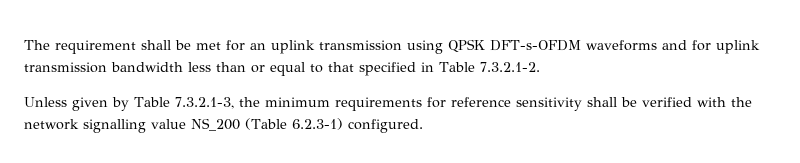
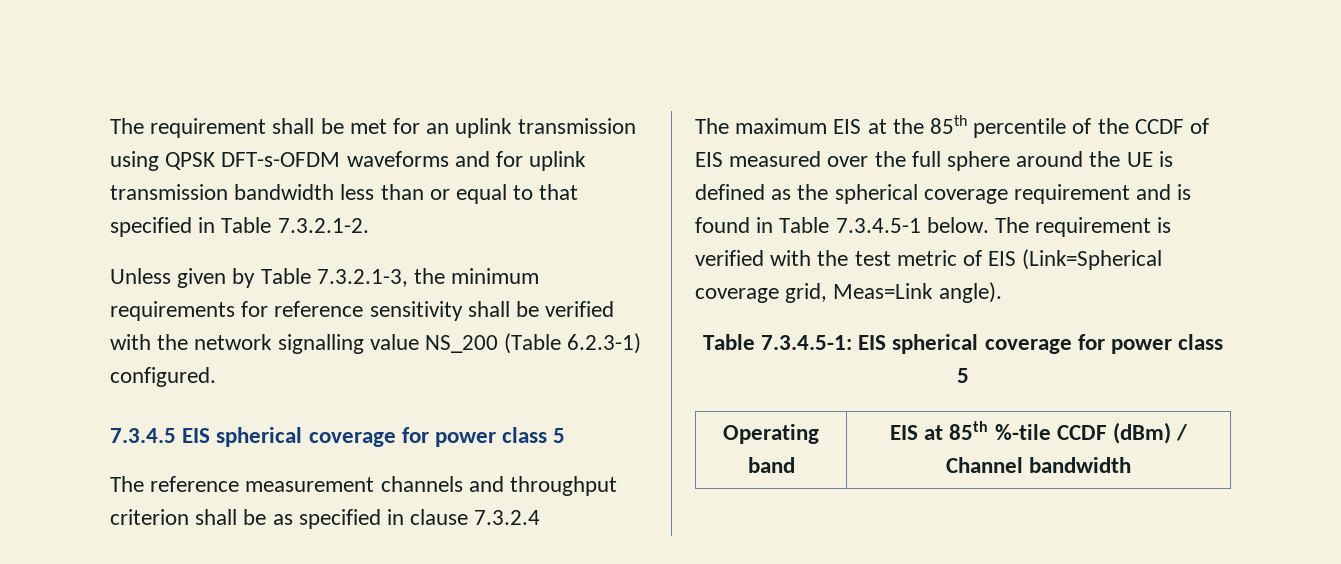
+ 7.3.4.5 EIS spherical coverage for power class 5
+ The reference measurement channels and throughput criterion shall be as specified in clause 7.3.2.4
+ The maximum EIS at the 85th percentile of the CCDF of EIS measured over the full sphere around the UE is defined as the spherical coverage requirement and is found in Table 7.3.4.5-1 below. The requirement is verified with the test metric of EIS (Link=Spherical coverage grid, Meas=Link angle).
+ Table 7.3.4.5-1: EIS spherical coverage for power class 5
+ Operating band | EIS at 85th %-tile CCDF (dBm) / Channel bandwidth

